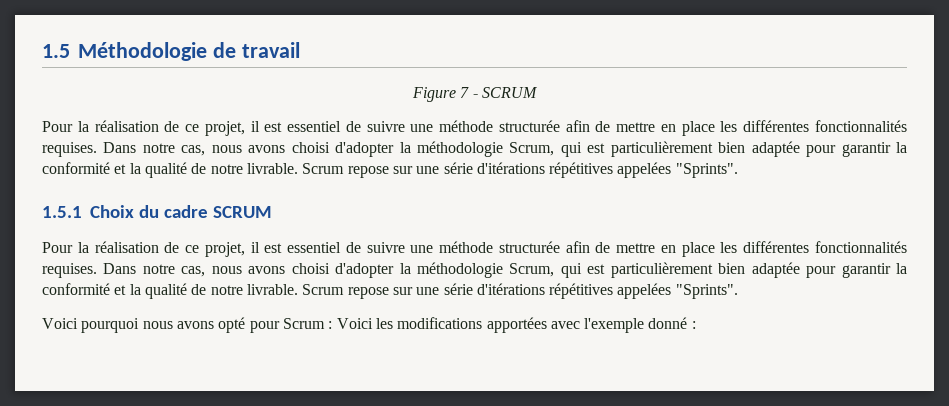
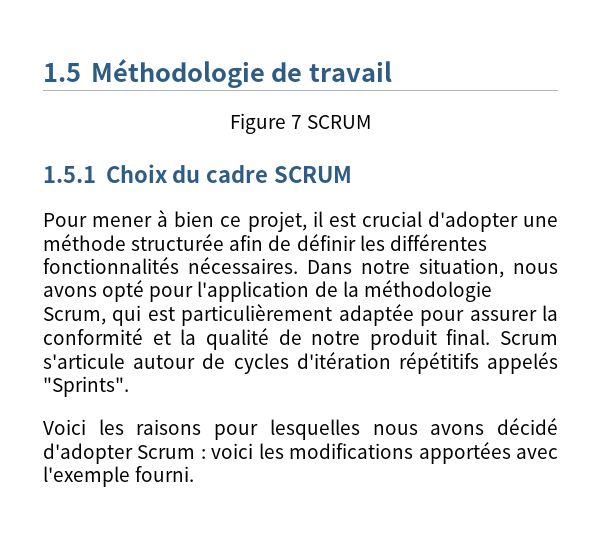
- Figure 7 - SCRUM
- Pour la réalisation de ce projet, il est essentiel de suivre une méthode structurée afin de mettre en place les différentes fonctionnalités requises. Dans notre cas, nous avons choisi d'adopter la méthodologie Scrum, qui est particulièrement bien adaptée pour garantir la conformité et la qualité de notre livrable. Scrum repose sur une série d'itérations répétitives appelées "Sprints".
+ Figure 7 SCRUM
  1.5.1 Choix du cadre SCRUM
- Pour la réalisation de ce projet, il est essentiel de suivre une méthode structurée afin de mettre en place les différentes fonctionnalités requises. Dans notre cas, nous avons choisi d'adopter la méthodologie Scrum, qui est particulièrement bien adaptée pour garantir la conformité et la qualité de notre livrable. Scrum repose sur une série d'itérations répétitives appelées "Sprints".
- Voici pourquoi nous avons opté pour Scrum : Voici les modifications apportées avec l'exemple donné :
+ Pour mener à bien ce projet, il est crucial d'adopter une méthode structurée afin de définir les différentes fonctionnalités nécessaires. Dans notre situation, nous avons opté pour l'application de la méthodologie Scrum, qui est particulièrement adaptée pour assurer la conformité et la qualité de notre produit final. Scrum s'articule autour de cycles d'itération répétitifs appelés "Sprints".
+ Voici les raisons pour lesquelles nous avons décidé d'adopter Scrum : voici les modifications apportées avec l'exemple fourni.

